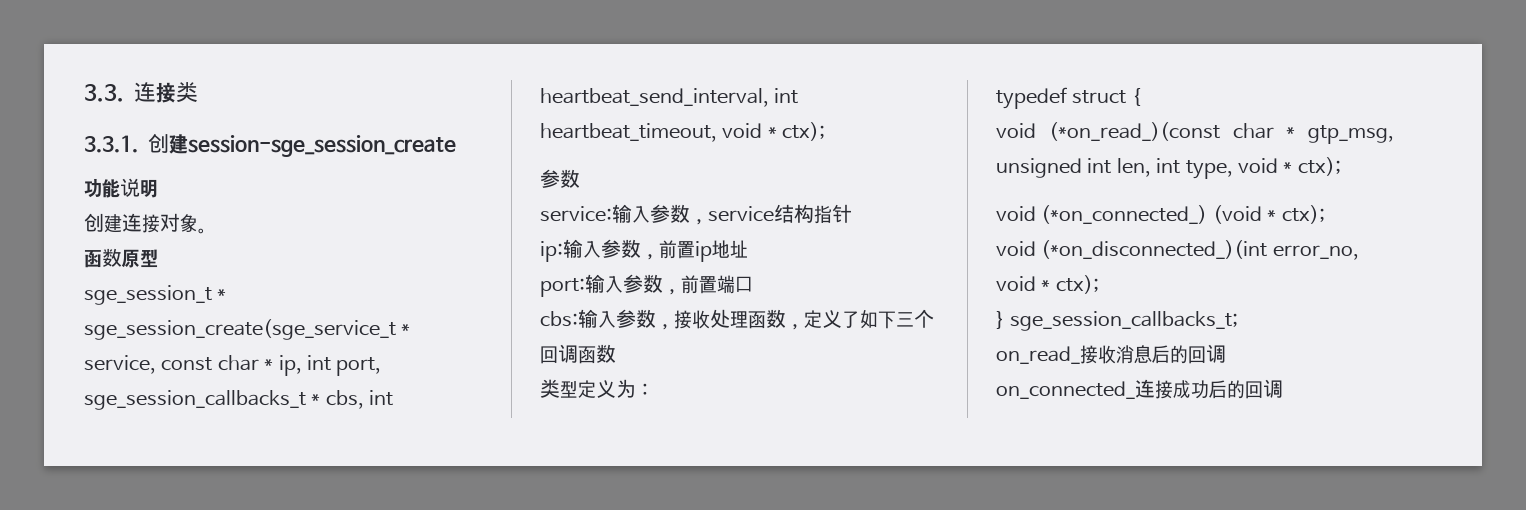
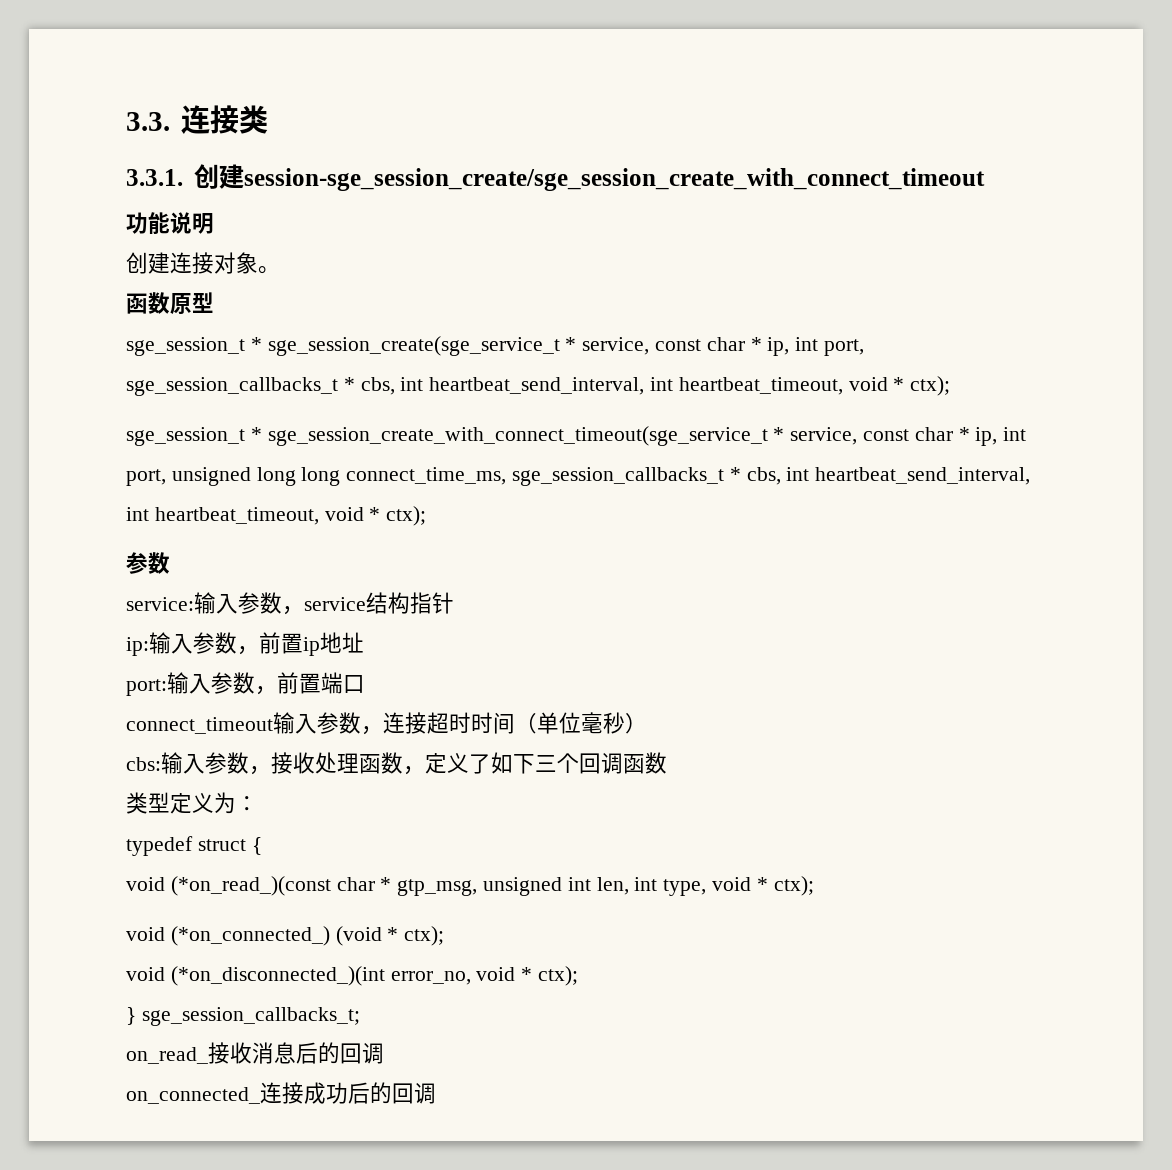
- 3.3.1.创建session-sge_session_create
+ 3.3.1.创建session-sge_session_create/sge_session_create_with_connect_timeout
+ sge_session_t * sge_session_create_with_connect_timeout(sge_service_t * service, const char * ip, int port, unsigned long long connect_time_ms, sge_session_callbacks_t * cbs, int heartbeat_send_interval, int heartbeat_timeout, void * ctx);
+ connect_timeout输入参数，连接超时时间（单位毫秒）

